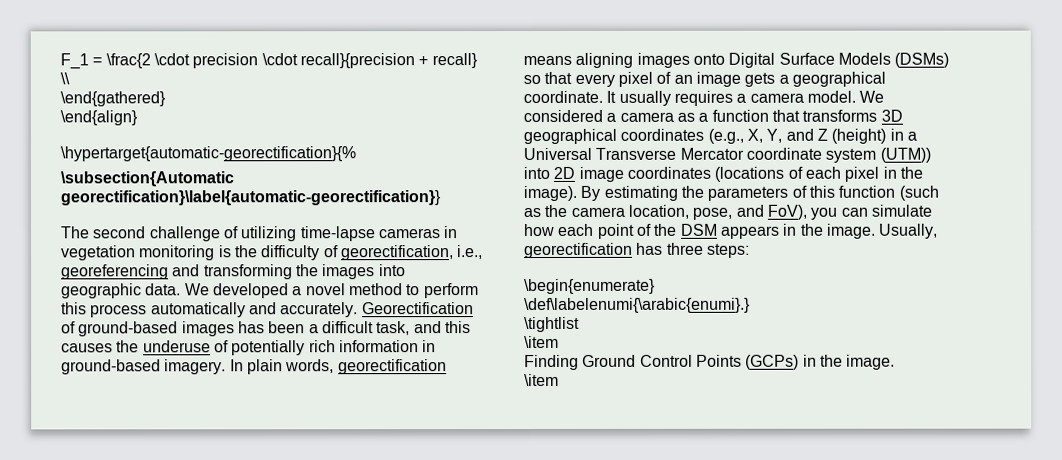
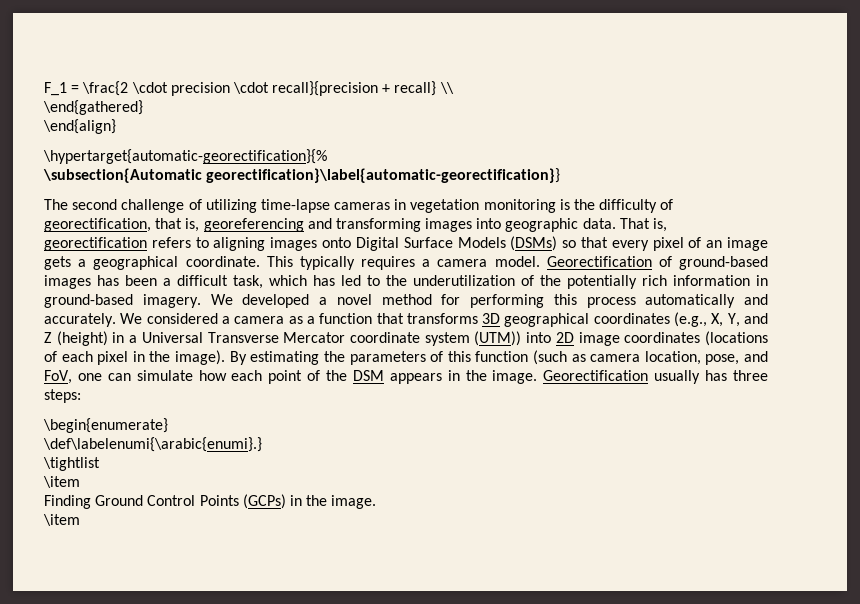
- The second challenge of utilizing time-lapse cameras in vegetation monitoring is the difficulty of georectification, i.e., georeferencing and transforming the images into geographic data.
+ The second challenge of utilizing time-lapse cameras in vegetation monitoring is the difficulty of georectification, that is, georeferencing and transforming images into geographic data.
- We developed a novel method to perform this process automatically and accurately. Georectification of ground-based images has been a difficult task, and this causes the underuse of potentially rich information in ground-based imagery. In plain words, georectification means aligning images onto Digital Surface Models (DSMs) so that every pixel of an image gets a geographical coordinate.
+ That is, georectification refers to aligning images onto Digital Surface Models (DSMs) so that every pixel of an image gets a geographical coordinate.
- It usually requires a camera model.
+ This typically requires a camera model.
+ Georectification of ground-based images has been a difficult task, which has led to the underutilization of the potentially rich information in ground-based imagery. We developed a novel method for performing this process automatically and accurately.
- By estimating the parameters of this function (such as the camera location, pose, and FoV), you can simulate how each point of the DSM appears in the image.
+ By estimating the parameters of this function (such as camera location, pose, and FoV, one can simulate how each point of the DSM appears in the image.
- Usually, georectification has three steps:
+ Georectification usually has three steps:

